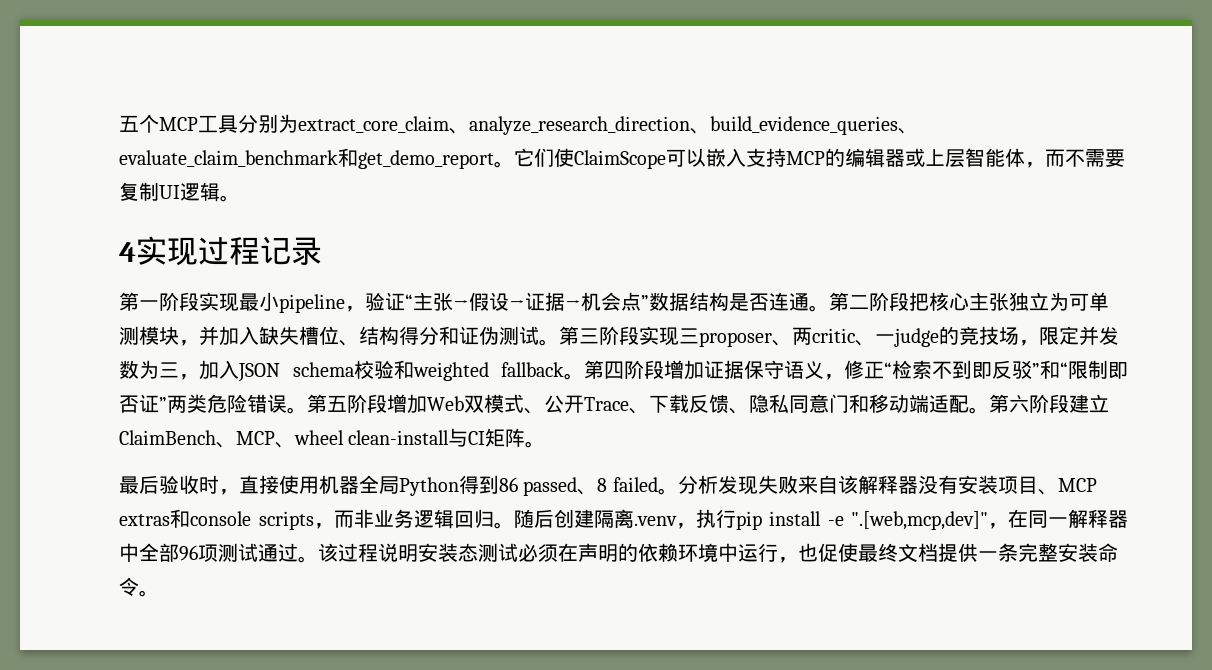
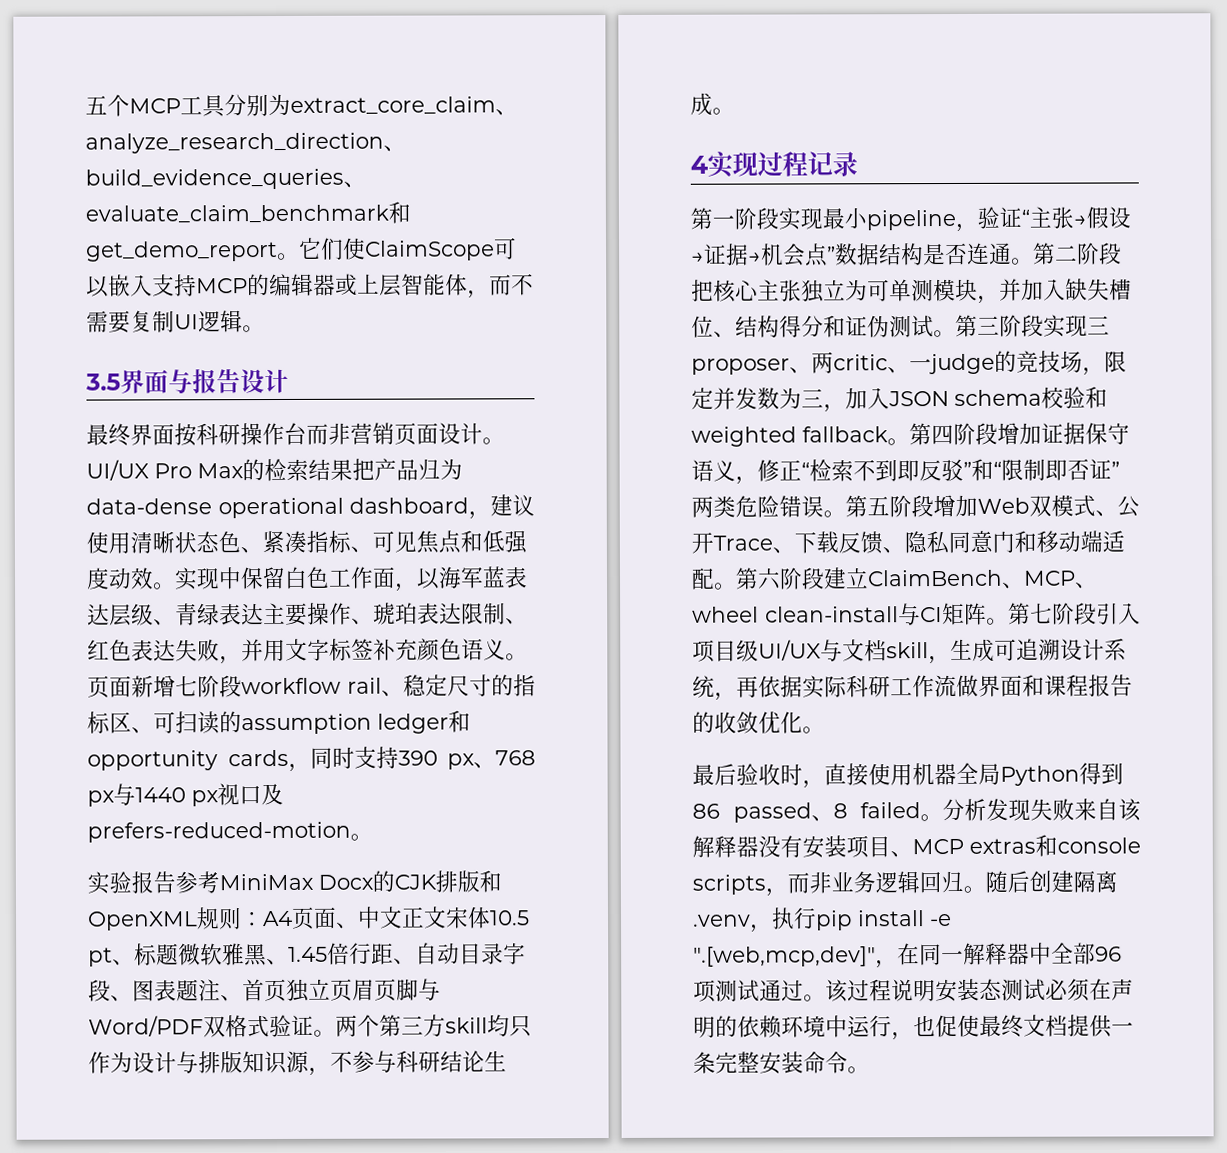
+ 3.5界面与报告设计
+ 最终界面按科研操作台而非营销页面设计。UI/UX Pro Max的检索结果把产品归为data-dense operational dashboard，建议使用清晰状态色、紧凑指标、可见焦点和低强度动效。实现中保留白色工作面，以海军蓝表达层级、青绿表达主要操作、琥珀表达限制、红色表达失败，并用文字标签补充颜色语义。页面新增七阶段workflow rail、稳定尺寸的指标区、可扫读的assumption ledger和opportunity cards，同时支持390 px、768 px与1440 px视口及prefers-reduced-motion。
+ 实验报告参考MiniMax Docx的CJK排版和OpenXML规则：A4页面、中文正文宋体10.5 pt、标题微软雅黑、1.45倍行距、自动目录字段、图表题注、首页独立页眉页脚与Word/PDF双格式验证。两个第三方skill均只作为设计与排版知识源，不参与科研结论生成。
+ 第七阶段引入项目级UI/UX与文档skill，生成可追溯设计系统，再依据实际科研工作流做界面和课程报告的收敛优化。

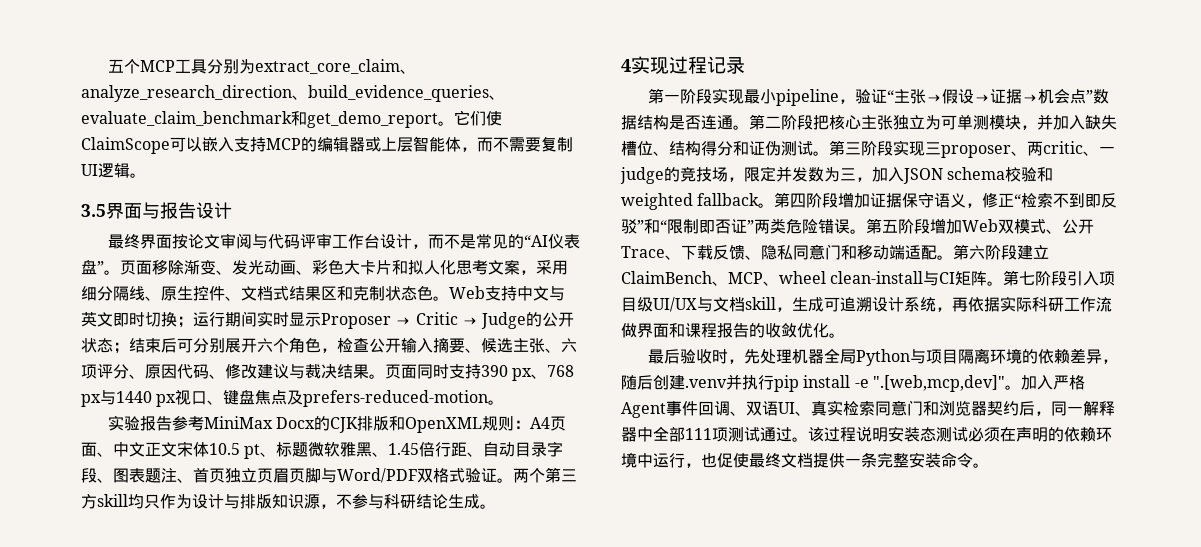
- 最终界面按科研操作台而非营销页面设计。UI/UX Pro Max的检索结果把产品归为data-dense operational dashboard，建议使用清晰状态色、紧凑指标、可见焦点和低强度动效。实现中保留白色工作面，以海军蓝表达层级、青绿表达主要操作、琥珀表达限制、红色表达失败，并用文字标签补充颜色语义。页面新增七阶段workflow rail、稳定尺寸的指标区、可扫读的assumption ledger和opportunity cards，同时支持390 px、768 px与1440 px视口及prefers-reduced-motion。
+ 最终界面按论文审阅与代码评审工作台设计，而不是常见的“AI仪表盘”。页面移除渐变、发光动画、彩色大卡片和拟人化思考文案，采用细分隔线、原生控件、文档式结果区和克制状态色。Web支持中文与英文即时切换；运行期间实时显示Proposer → Critic → Judge的公开状态；结束后可分别展开六个角色，检查公开输入摘要、候选主张、六项评分、原因代码、修改建议与裁决结果。页面同时支持390 px、768 px与1440 px视口、键盘焦点及prefers-reduced-motion。
- 最后验收时，直接使用机器全局Python得到86 passed、8 failed。分析发现失败来自该解释器没有安装项目、MCP extras和console scripts，而非业务逻辑回归。随后创建隔离.venv，执行pip install -e ".[web,mcp,dev]"，在同一解释器中全部96项测试通过。
+ 最后验收时，先处理机器全局Python与项目隔离环境的依赖差异，随后创建.venv并执行pip install -e ".[web,mcp,dev]"。加入严格Agent事件回调、双语UI、真实检索同意门和浏览器契约后，同一解释器中全部111项测试通过。

